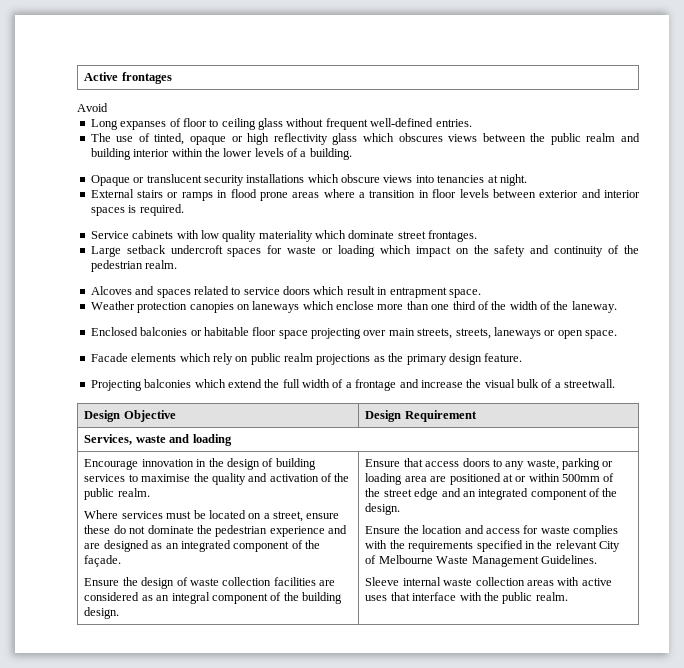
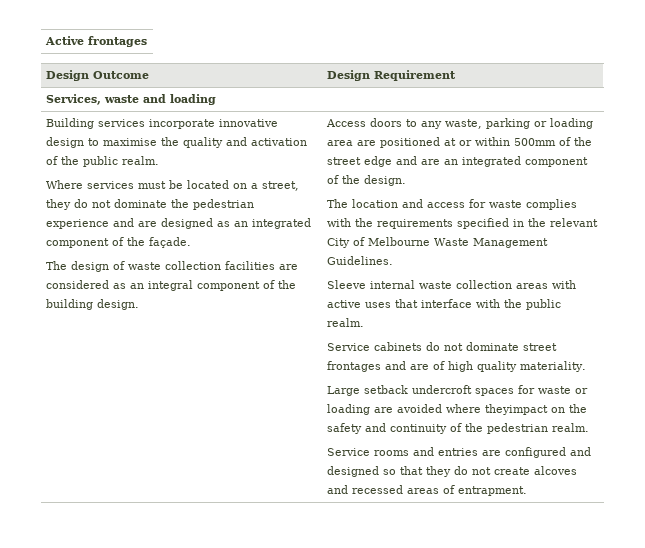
- Avoid
- Long expanses of floor to ceiling glass without frequent well-defined entries.
- The use of tinted, opaque or high reflectivity glass which obscures views between the public realm and building interior within the lower levels of a building.
- Opaque or translucent security installations which obscure views into tenancies at night.
- External stairs or ramps in flood prone areas where a transition in floor levels between exterior and interior spaces is required.
- Service cabinets with low quality materiality which dominate street frontages.
- Large setback undercroft spaces for waste or loading which impact on the safety and continuity of the pedestrian realm.
- Alcoves and spaces related to service doors which result in entrapment space.
- Weather protection canopies on laneways which enclose more than one third of the width of the laneway.
- Enclosed balconies or habitable floor space projecting over main streets, streets, laneways or open space.
- Facade elements which rely on public realm projections as the primary design feature.
- Projecting balconies which extend the full width of a frontage and increase the visual bulk of a streetwall.
- Design Objective | Design Requirement
+ Design Outcome | Design Requirement
- Encourage innovation in the design of building services to maximise the quality and activation of the public realm.
+ Building services incorporate innovative design to maximise the quality and activation of the public realm.
- Where services must be located on a street, ensure these do not dominate the pedestrian experience and are designed as an integrated component of the façade.
+ Where services must be located on a street, they do not dominate the pedestrian experience and are designed as an integrated component of the façade.
- Ensure the design of waste collection facilities are considered as an integral component of the building design.
+ The design of waste collection facilities are considered as an integral component of the building design.
- Ensure that access doors to any waste, parking or loading area are positioned at or within 500mm of the street edge and an integrated component of the design.
+ Access doors to any waste, parking or loading area are positioned at or within 500mm of the street edge and are an integrated component of the design.
- Ensure the location and access for waste complies with the requirements specified in the relevant City of Melbourne Waste Management Guidelines.
+ The location and access for waste complies with the requirements specified in the relevant City of Melbourne Waste Management Guidelines.
+ Service cabinets do not dominate street frontages and are of high quality materiality.
+ Large setback undercroft spaces for waste or loading are avoided where theyimpact on the safety and continuity of the pedestrian realm.
+ Service rooms and entries are configured and designed so that they do not create alcoves and recessed areas of entrapment.

